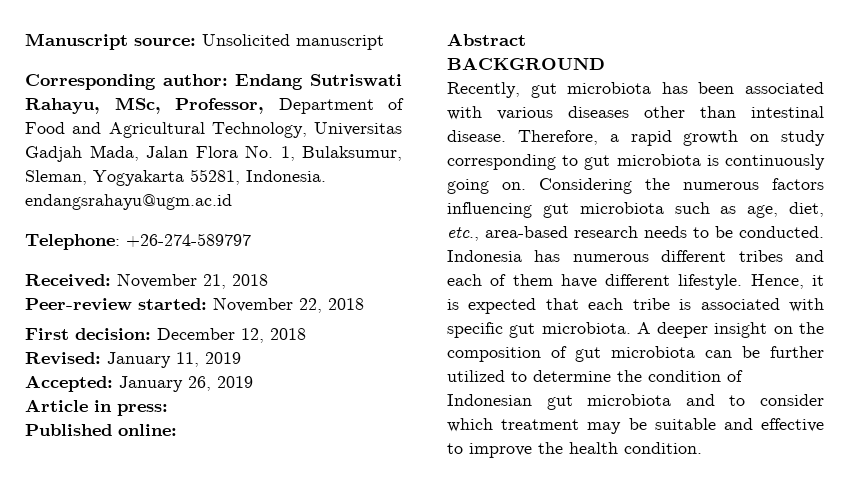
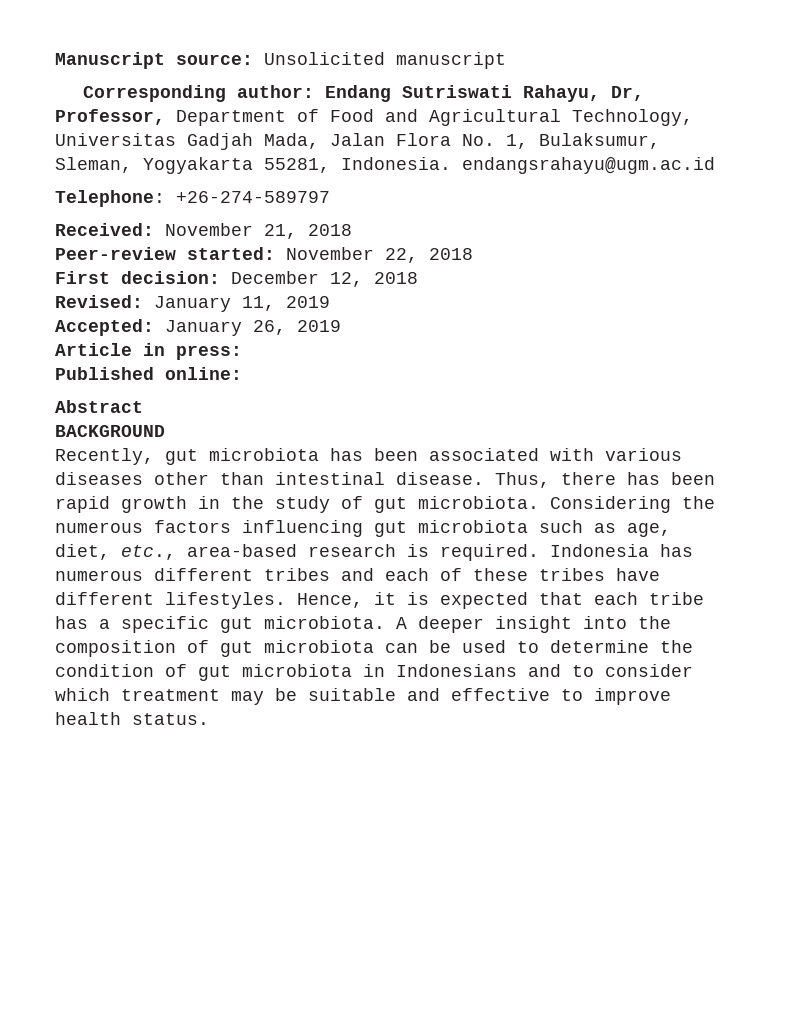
- Corresponding author: Endang Sutriswati Rahayu, MSc, Professor, Department of Food and Agricultural Technology, Universitas Gadjah Mada, Jalan Flora No. 1, Bulaksumur, Sleman, Yogyakarta 55281, Indonesia. endangsrahayu@ugm.ac.id
+ Corresponding author: Endang Sutriswati Rahayu, Dr, Professor, Department of Food and Agricultural Technology, Universitas Gadjah Mada, Jalan Flora No. 1, Bulaksumur, Sleman, Yogyakarta 55281, Indonesia. endangsrahayu@ugm.ac.id
- Therefore, a rapid growth on study corresponding to gut microbiota is continuously going on.
+ Thus, there has been rapid growth in the study of gut microbiota.
- Considering the numerous factors influencing gut microbiota such as age, diet, etc., area-based research needs to be conducted.
+ Considering the numerous factors influencing gut microbiota such as age, diet, etc., area-based research is required.
- Indonesia has numerous different tribes and each of them have different lifestyle.
+ Indonesia has numerous different tribes and each of these tribes have different lifestyles.
- Hence, it is expected that each tribe is associated with specific gut microbiota.
+ Hence, it is expected that each tribe has a specific gut microbiota.
- A deeper insight on the composition of gut microbiota can be further utilized to determine the condition of Indonesian gut microbiota and to consider which treatment may be suitable and effective to improve the health condition.
+ A deeper insight into the composition of gut microbiota can be used to determine the condition of gut microbiota in Indonesians and to consider which treatment may be suitable and effective to improve health status.

